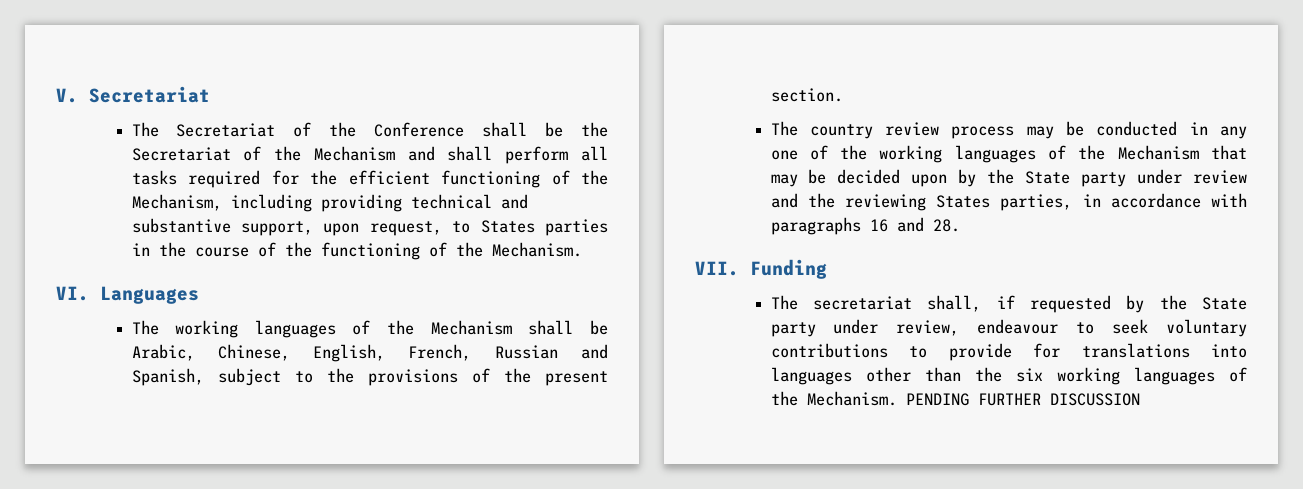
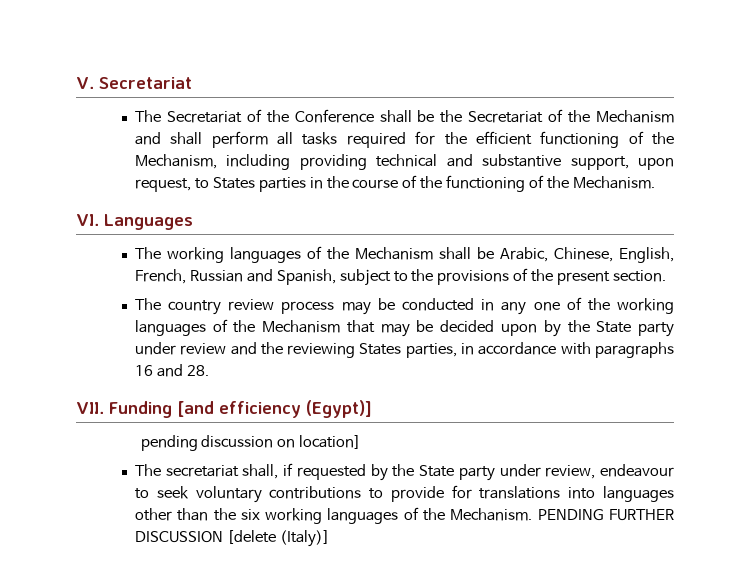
- VII. Funding
+ VII. Funding [and efficiency (Egypt)]
+ pending discussion on location]
- PENDING FURTHER DISCUSSION
+ PENDING FURTHER DISCUSSION [delete (Italy)]

